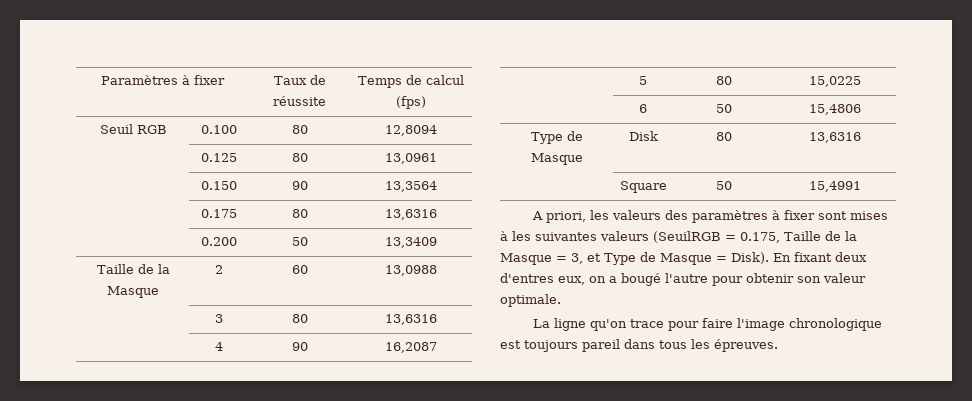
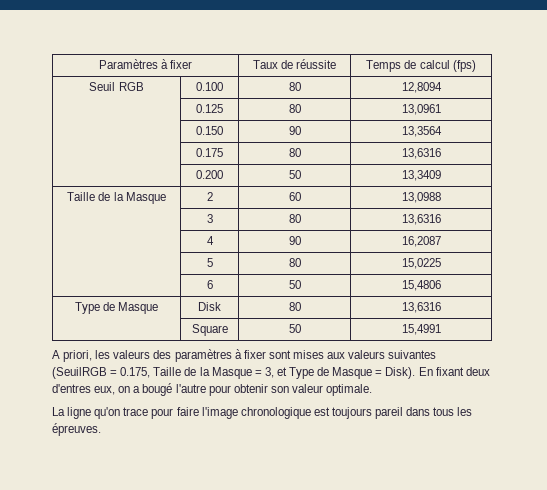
- A priori, les valeurs des paramètres à fixer sont mises à les suivantes valeurs (SeuilRGB = 0.175, Taille de la Masque = 3, et Type de Masque = Disk).
+ A priori, les valeurs des paramètres à fixer sont mises aux valeurs suivantes (SeuilRGB = 0.175, Taille de la Masque = 3, et Type de Masque = Disk).

